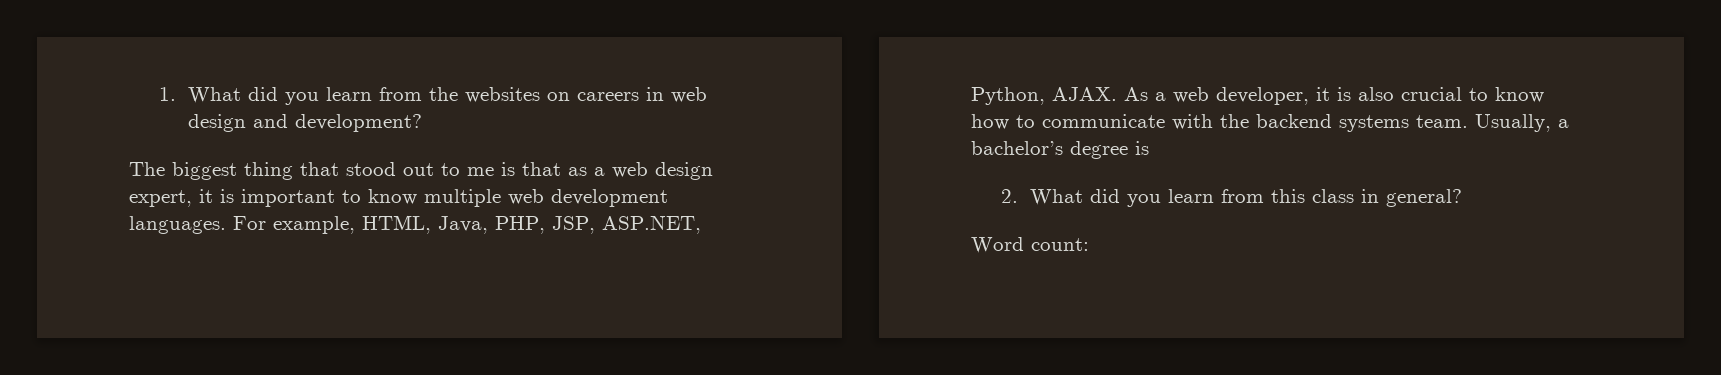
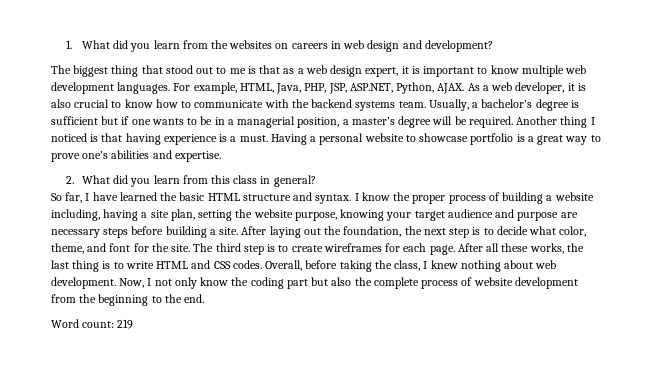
- Usually, a bachelor’s degree is
+ Usually, a bachelor’s degree is sufficient but if one wants to be in a managerial position, a master’s degree will be required. Another thing I noticed is that having experience is a must. Having a personal website to showcase portfolio is a great way to prove one’s abilities and expertise.
+ So far, I have learned the basic HTML structure and syntax. I know the proper process of building a website including, having a site plan, setting the website purpose, knowing your target audience and purpose are necessary steps before building a site. After laying out the foundation, the next step is to decide what color, theme, and font for the site. The third step is to create wireframes for each page. After all these works, the last thing is to write HTML and CSS codes. Overall, before taking the class, I knew nothing about web development. Now, I not only know the coding part but also the complete process of website development from the beginning to the end.
- Word count:
+ Word count: 219

